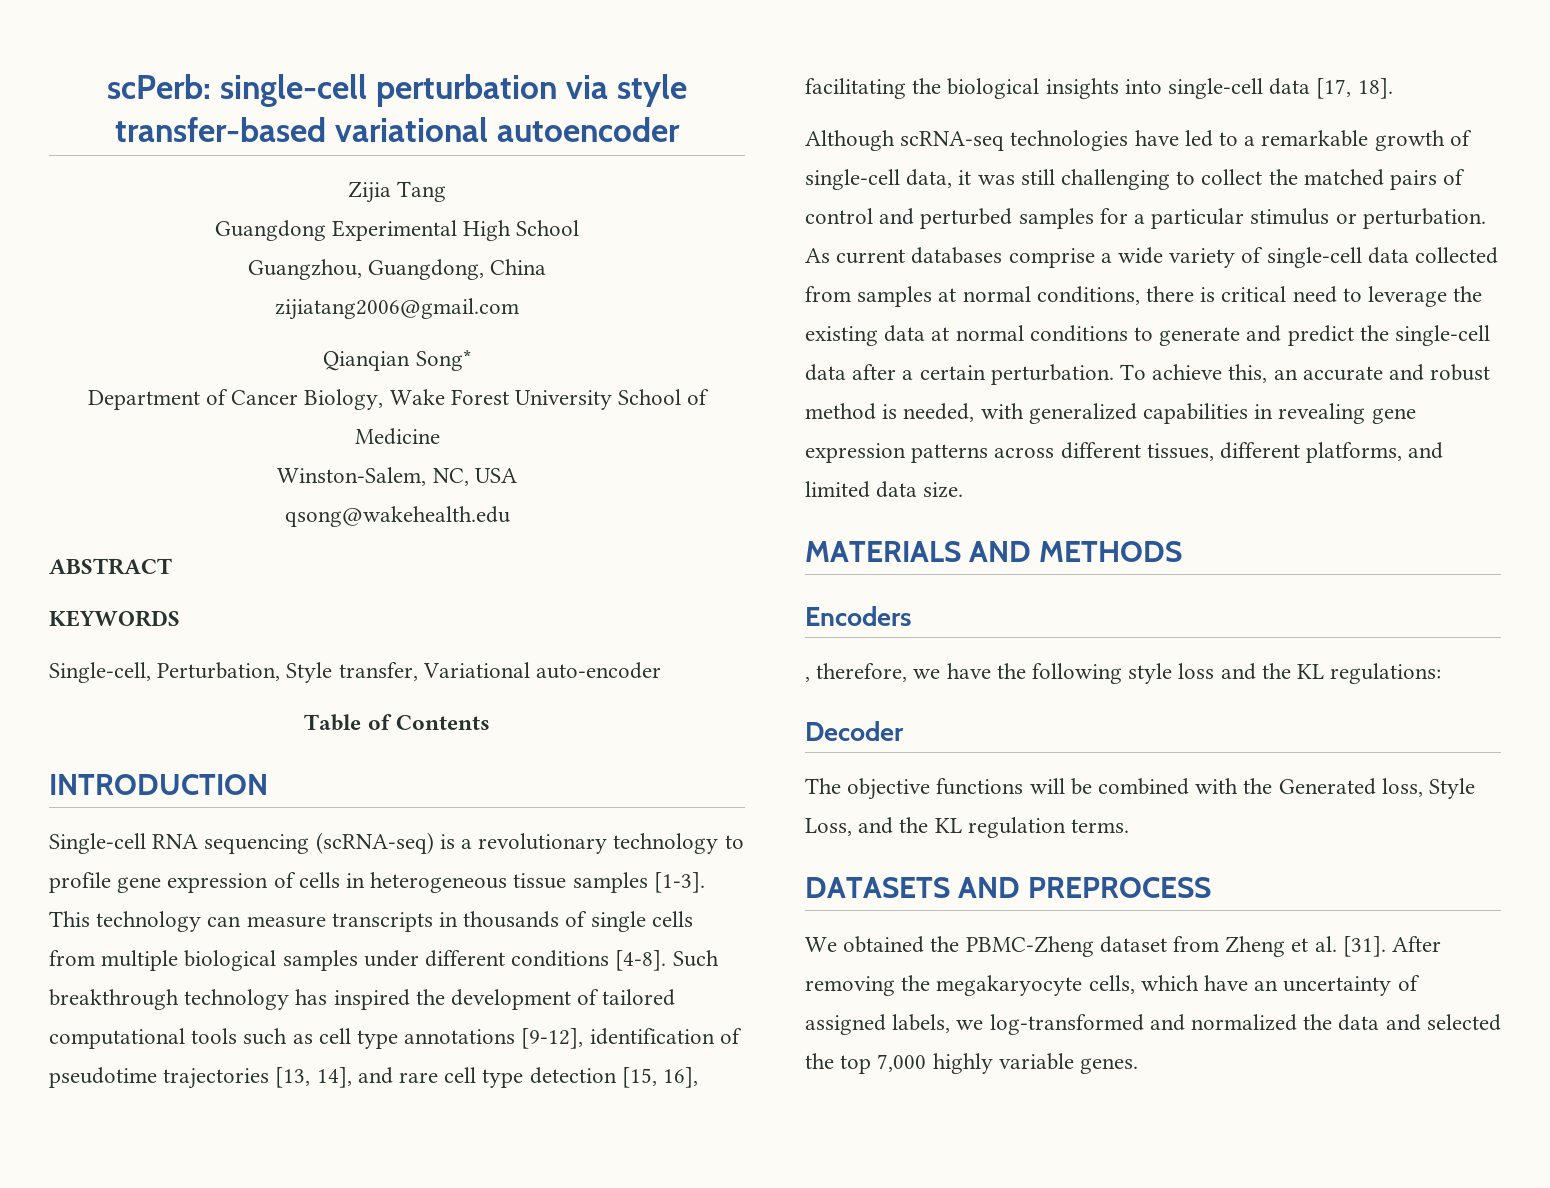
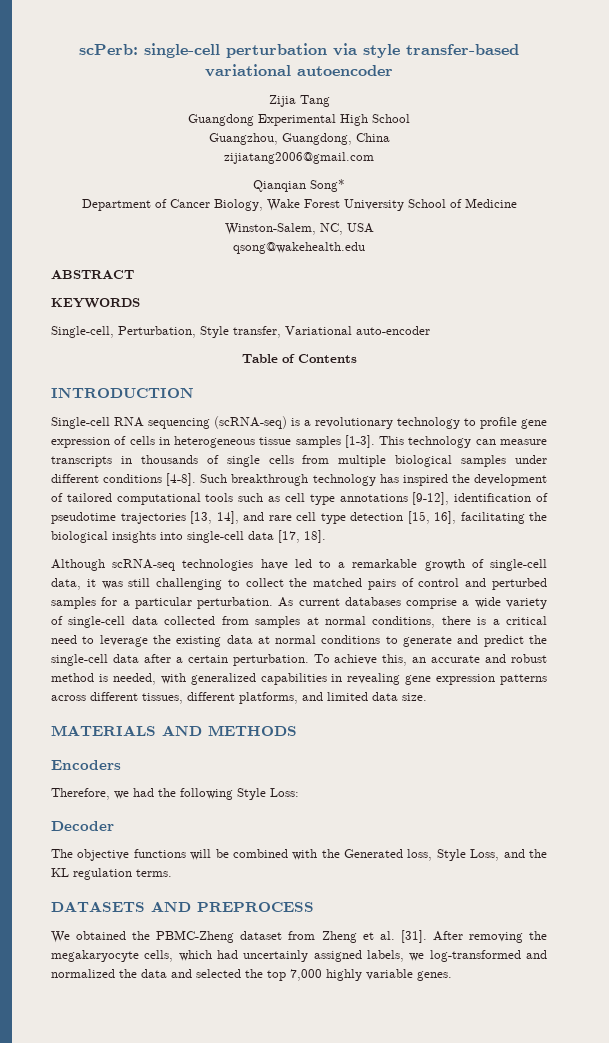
- Although scRNA-seq technologies have led to a remarkable growth of single-cell data, it was still challenging to collect the matched pairs of control and perturbed samples for a particular stimulus or perturbation.
+ Although scRNA-seq technologies have led to a remarkable growth of single-cell data, it was still challenging to collect the matched pairs of control and perturbed samples for a particular perturbation.
- As current databases comprise a wide variety of single-cell data collected from samples at normal conditions, there is critical need to leverage the existing data at normal conditions to generate and predict the single-cell data after a certain perturbation.
+ As current databases comprise a wide variety of single-cell data collected from samples at normal conditions, there is a critical need to leverage the existing data at normal conditions to generate and predict the single-cell data after a certain perturbation.
- , therefore, we have the following style loss and the KL regulations:
+ Therefore, we had the following Style Loss:
- After removing the megakaryocyte cells, which have an uncertainty of assigned labels, we log-transformed and normalized the data and selected the top 7,000 highly variable genes.
+ After removing the megakaryocyte cells, which had uncertainly assigned labels, we log-transformed and normalized the data and selected the top 7,000 highly variable genes.

